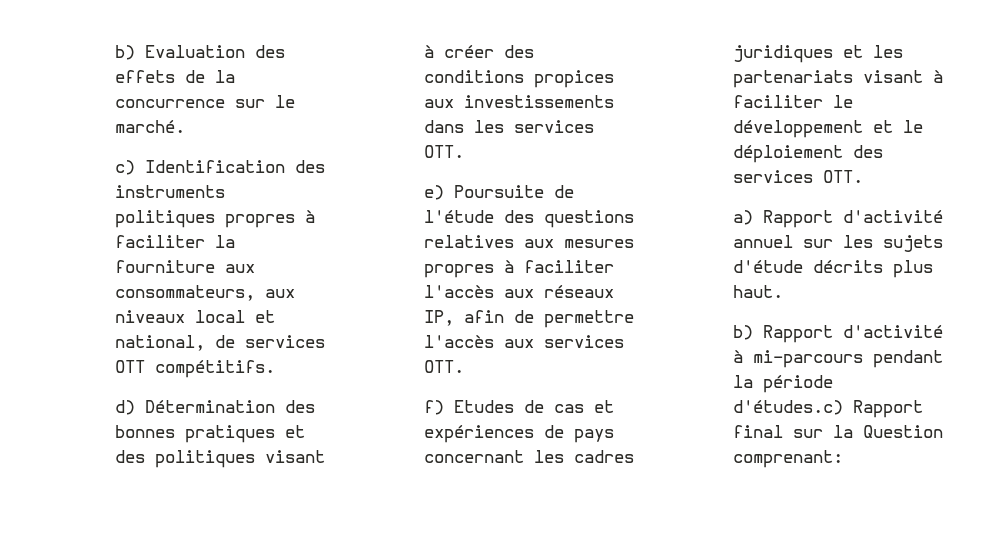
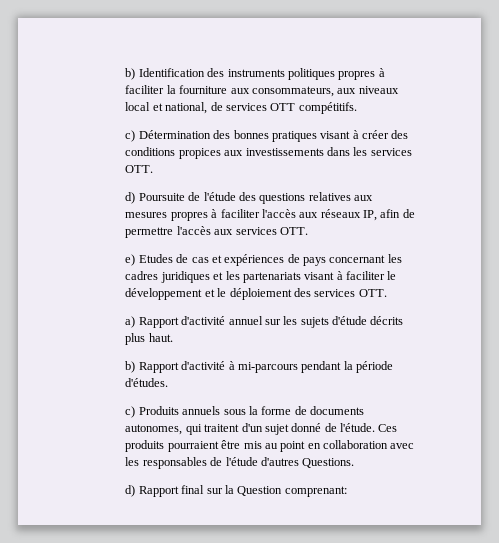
- b) Evaluation des effets de la concurrence sur le marché.
- c) Identification des instruments politiques propres à faciliter la fourniture aux consommateurs, aux niveaux local et national, de services OTT compétitifs.
+ b) Identification des instruments politiques propres à faciliter la fourniture aux consommateurs, aux niveaux local et national, de services OTT compétitifs.
- d) Détermination des bonnes pratiques et des politiques visant à créer des conditions propices aux investissements dans les services OTT.
+ c) Détermination des bonnes pratiques visant à créer des conditions propices aux investissements dans les services OTT.
- e) Poursuite de l'étude des questions relatives aux mesures propres à faciliter l'accès aux réseaux IP, afin de permettre l'accès aux services OTT.
+ d) Poursuite de l'étude des questions relatives aux mesures propres à faciliter l'accès aux réseaux IP, afin de permettre l'accès aux services OTT.
- f) Etudes de cas et expériences de pays concernant les cadres juridiques et les partenariats visant à faciliter le développement et le déploiement des services OTT.
+ e) Etudes de cas et expériences de pays concernant les cadres juridiques et les partenariats visant à faciliter le développement et le déploiement des services OTT.
- b) Rapport d'activité à mi-parcours pendant la période d'études.c) Rapport final sur la Question comprenant:
+ b) Rapport d'activité à mi-parcours pendant la période d'études.
+ c) Produits annuels sous la forme de documents autonomes, qui traitent d'un sujet donné de l'étude. Ces produits pourraient être mis au point en collaboration avec les responsables de l'étude d'autres Questions.
+ d) Rapport final sur la Question comprenant:

